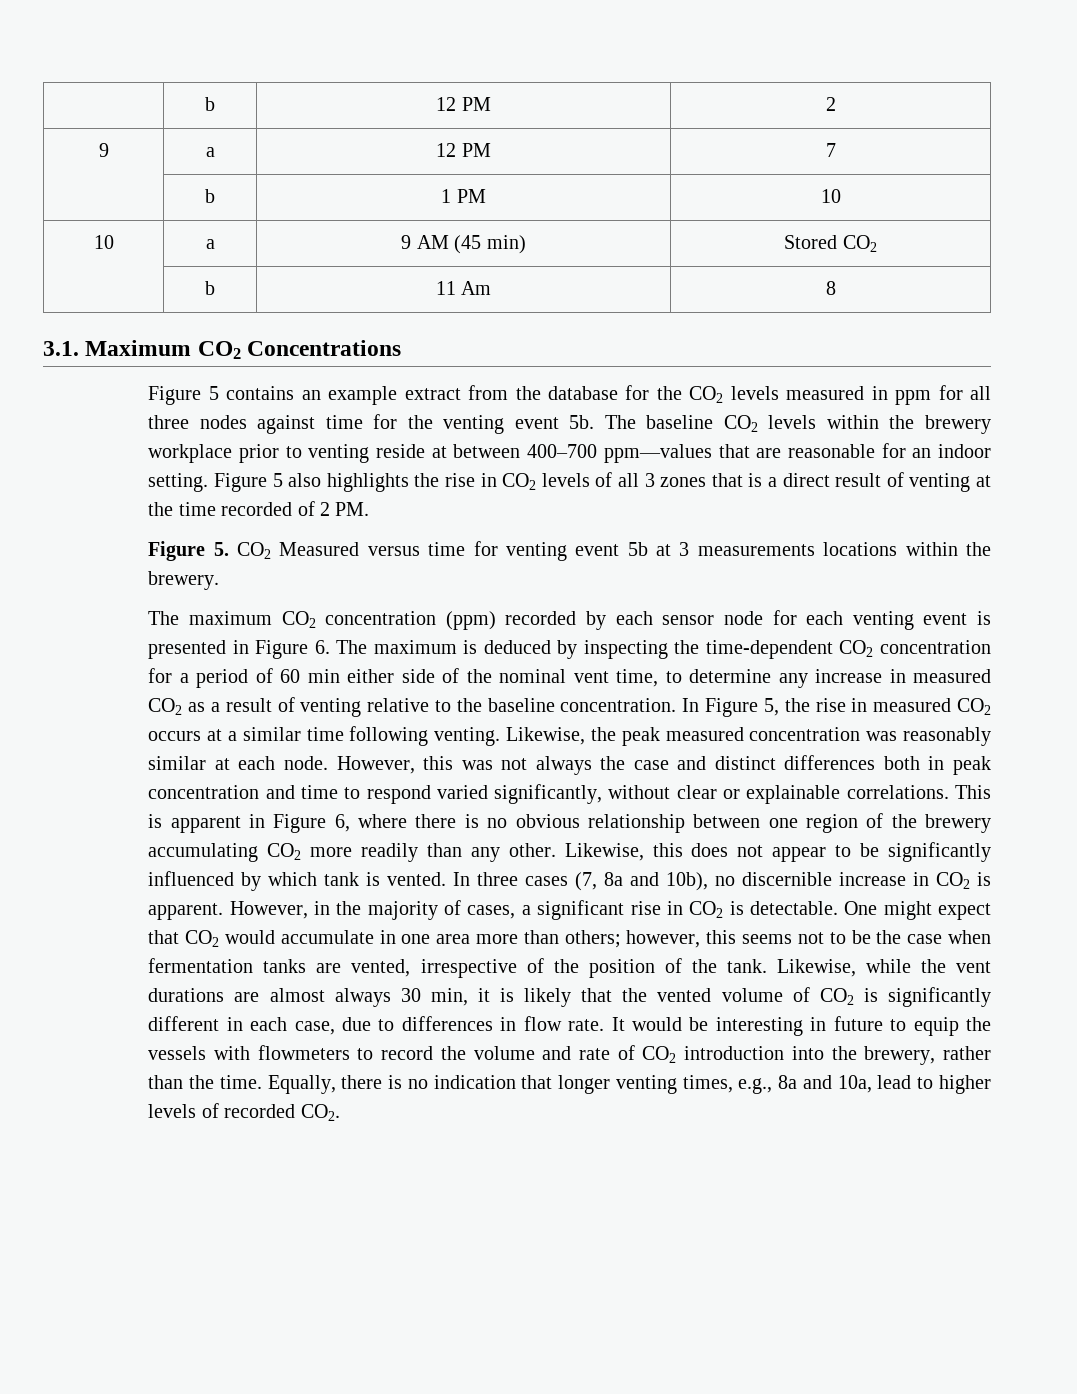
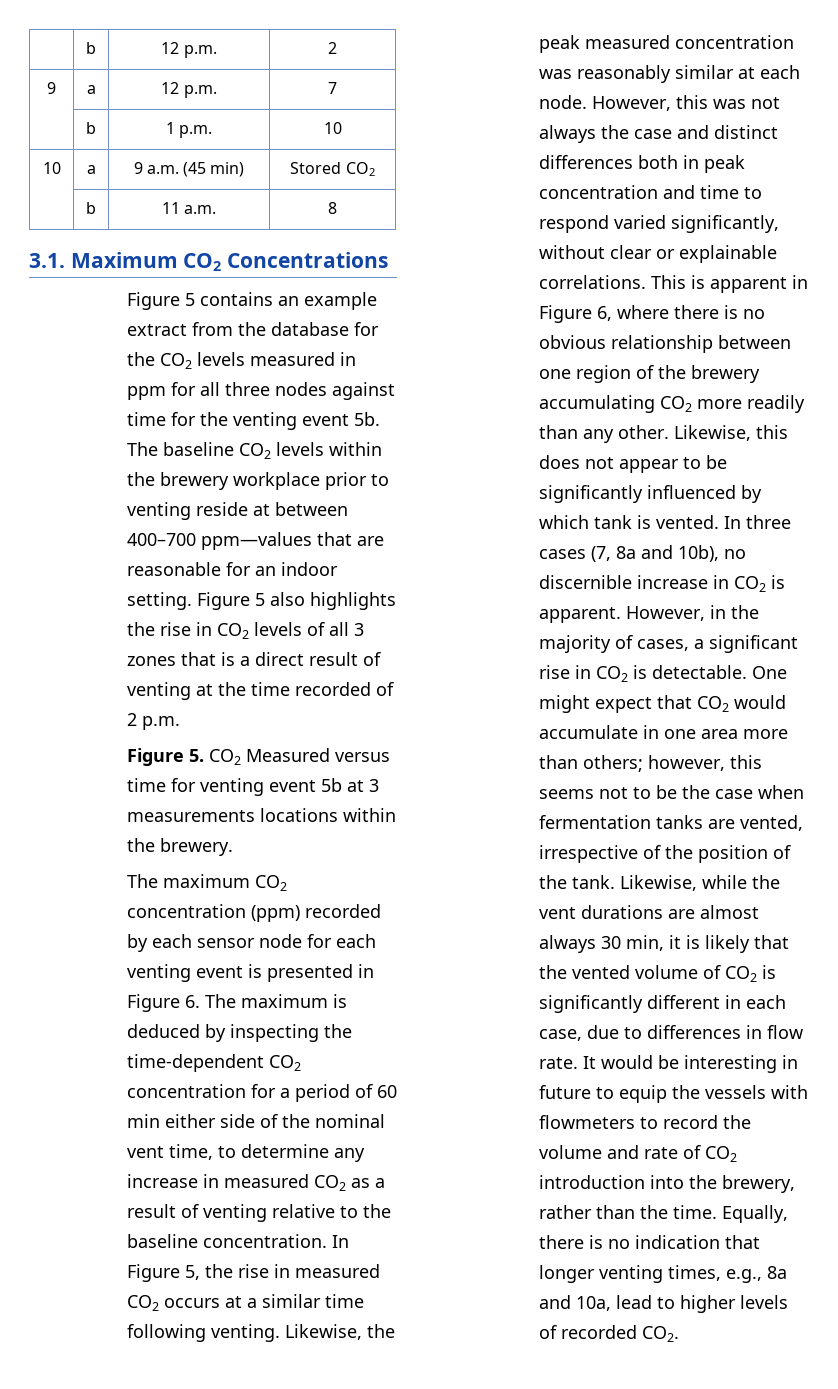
- | b | 12 PM | 2
+ | b | 12 p.m. | 2
- 9 | a | 12 PM | 7
+ 9 | a | 12 p.m. | 7
- | b | 1 PM | 10
+ | b | 1 p.m. | 10
- 10 | a | 9 AM (45 min) | Stored CO2
+ 10 | a | 9 a.m. (45 min) | Stored CO2
- | b | 11 Am | 8
+ | b | 11 a.m. | 8
- Figure 5 also highlights the rise in CO2 levels of all 3 zones that is a direct result of venting at the time recorded of 2 PM.
+ Figure 5 also highlights the rise in CO2 levels of all 3 zones that is a direct result of venting at the time recorded of 2 p.m.

